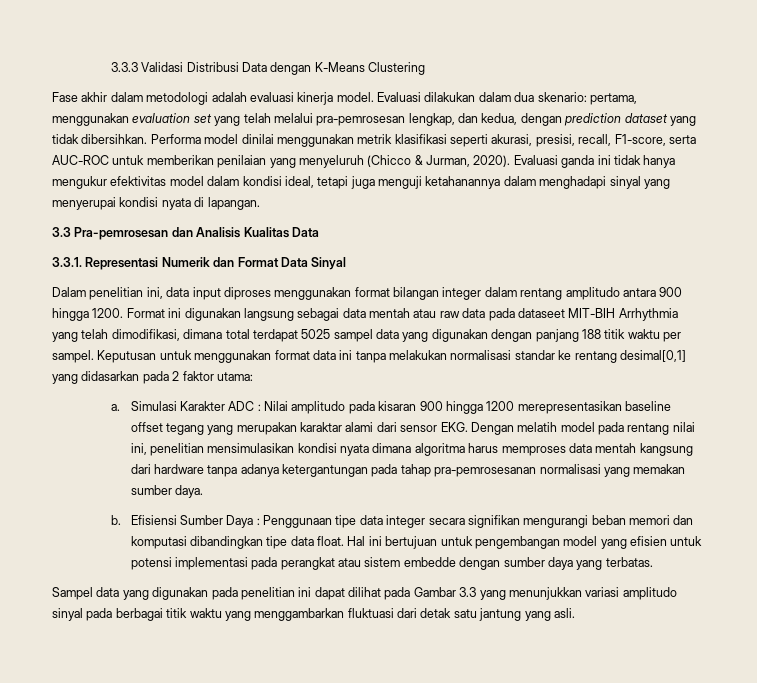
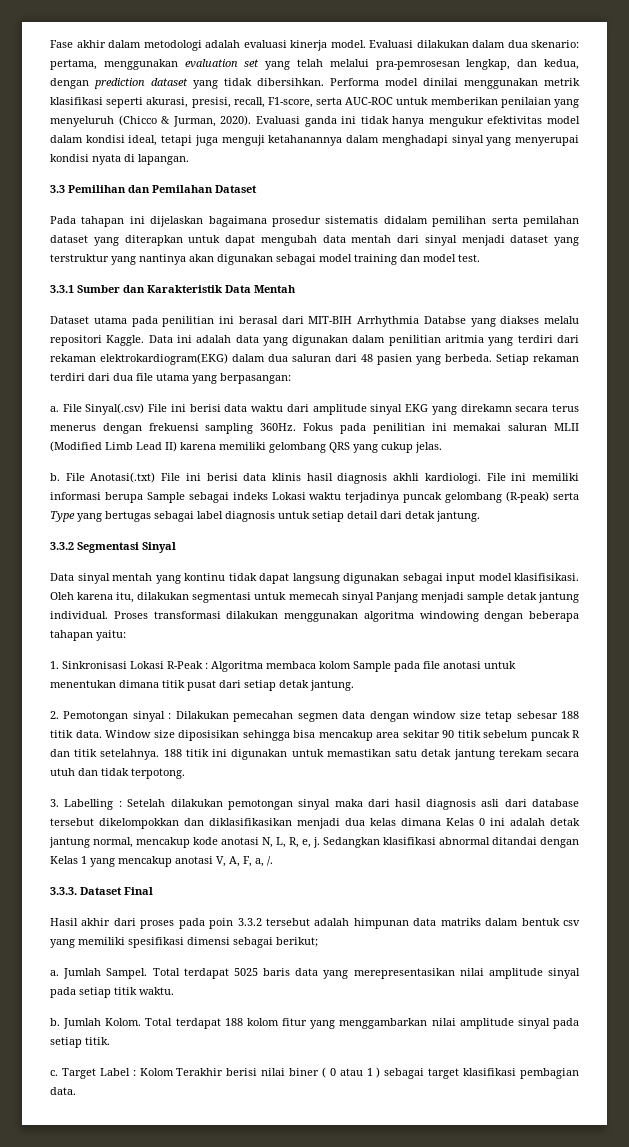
- 3.3.3 Validasi Distribusi Data dengan K-Means Clustering
- 3.3 Pra-pemrosesan dan Analisis Kualitas Data
- 3.3.1. Representasi Numerik dan Format Data Sinyal
- Dalam penelitian ini, data input diproses menggunakan format bilangan integer dalam rentang amplitudo antara 900 hingga 1200. Format ini digunakan langsung sebagai data mentah atau raw data pada dataseet MIT-BIH Arrhythmia yang telah dimodifikasi, dimana total terdapat 5025 sampel data yang digunakan dengan panjang 188 titik waktu per sampel. Keputusan untuk menggunakan format data ini tanpa melakukan normalisasi standar ke rentang desimal[0,1] yang didasarkan pada 2 faktor utama:
- a. Simulasi Karakter ADC : Nilai amplitudo pada kisaran 900 hingga 1200 merepresentasikan baseline offset tegang yang merupakan karaktar alami dari sensor EKG. Dengan melatih model pada rentang nilai ini, penelitian mensimulasikan kondisi nyata dimana algoritma harus memproses data mentah kangsung dari hardware tanpa adanya ketergantungan pada tahap pra-pemrosesanan normalisasi yang memakan sumber daya.
- b. Efisiensi Sumber Daya : Penggunaan tipe data integer secara signifikan mengurangi beban memori dan komputasi dibandingkan tipe data float. Hal ini bertujuan untuk pengembangan model yang efisien untuk potensi implementasi pada perangkat atau sistem embedde dengan sumber daya yang terbatas.
- Sampel data yang digunakan pada penelitian ini dapat dilihat pada Gambar 3.3 yang menunjukkan variasi amplitudo sinyal pada berbagai titik waktu yang menggambarkan fluktuasi dari detak satu jantung yang asli.
+ 3.3 Pemilihan dan Pemilahan Dataset
+ Pada tahapan ini dijelaskan bagaimana prosedur sistematis didalam pemilihan serta pemilahan dataset yang diterapkan untuk dapat mengubah data mentah dari sinyal menjadi dataset yang terstruktur yang nantinya akan digunakan sebagai model training dan model test.
+ 3.3.1 Sumber dan Karakteristik Data Mentah
+ Dataset utama pada penilitian ini berasal dari MIT-BIH Arrhythmia Databse yang diakses melalu repositori Kaggle. Data ini adalah data yang digunakan dalam penilitian aritmia yang terdiri dari rekaman elektrokardiogram(EKG) dalam dua saluran dari 48 pasien yang berbeda. Setiap rekaman terdiri dari dua file utama yang berpasangan:
+ a. File Sinyal(.csv) File ini berisi data waktu dari amplitude sinyal EKG yang direkamn secara terus menerus dengan frekuensi sampling 360Hz. Fokus pada penilitian ini memakai saluran MLII (Modified Limb Lead II) karena memiliki gelombang QRS yang cukup jelas.
+ b. File Anotasi(.txt) File ini berisi data klinis hasil diagnosis akhli kardiologi. File ini memiliki informasi berupa Sample sebagai indeks Lokasi waktu terjadinya puncak gelombang (R-peak) serta Type yang bertugas sebagai label diagnosis untuk setiap detail dari detak jantung.
+ 3.3.2 Segmentasi Sinyal
+ Data sinyal mentah yang kontinu tidak dapat langsung digunakan sebagai input model klasifisikasi. Oleh karena itu, dilakukan segmentasi untuk memecah sinyal Panjang menjadi sample detak jantung individual. Proses transformasi dilakukan menggunakan algoritma windowing dengan beberapa tahapan yaitu:
+ 1. Sinkronisasi Lokasi R-Peak : Algoritma membaca kolom Sample pada file anotasi untuk menentukan dimana titik pusat dari setiap detak jantung.
+ 2. Pemotongan sinyal : Dilakukan pemecahan segmen data dengan window size tetap sebesar 188 titik data. Window size diposisikan sehingga bisa mencakup area sekitar 90 titik sebelum puncak R dan titik setelahnya. 188 titik ini digunakan untuk memastikan satu detak jantung terekam secara utuh dan tidak terpotong.
+ 3. Labelling : Setelah dilakukan pemotongan sinyal maka dari hasil diagnosis asli dari database tersebut dikelompokkan dan diklasifikasikan menjadi dua kelas dimana Kelas 0 ini adalah detak jantung normal, mencakup kode anotasi N, L, R, e, j. Sedangkan klasifikasi abnormal ditandai dengan Kelas 1 yang mencakup anotasi V, A, F, a, /.
+ 3.3.3. Dataset Final
+ Hasil akhir dari proses pada poin 3.3.2 tersebut adalah himpunan data matriks dalam bentuk csv yang memiliki spesifikasi dimensi sebagai berikut;
+ a. Jumlah Sampel. Total terdapat 5025 baris data yang merepresentasikan nilai amplitude sinyal pada setiap titik waktu.
+ b. Jumlah Kolom. Total terdapat 188 kolom fitur yang menggambarkan nilai amplitude sinyal pada setiap titik.
+ c. Target Label : Kolom Terakhir berisi nilai biner ( 0 atau 1 ) sebagai target klasifikasi pembagian data.

